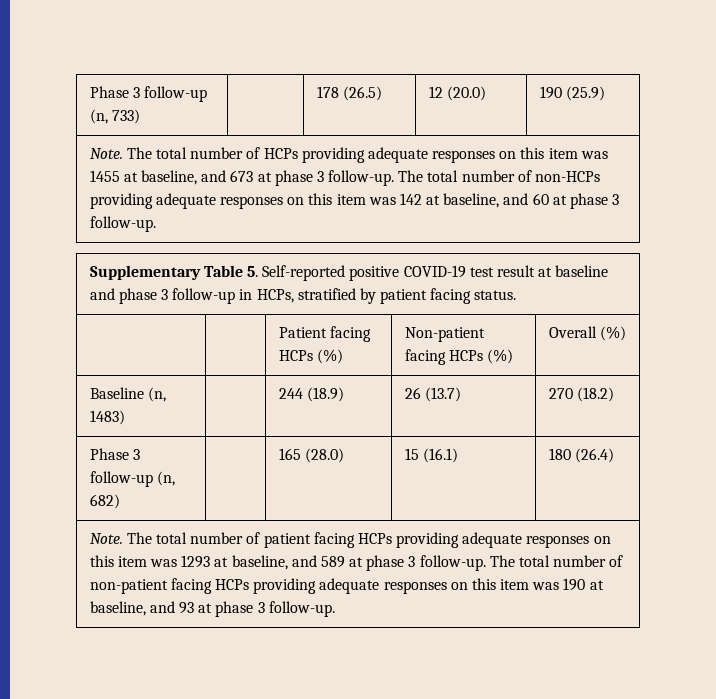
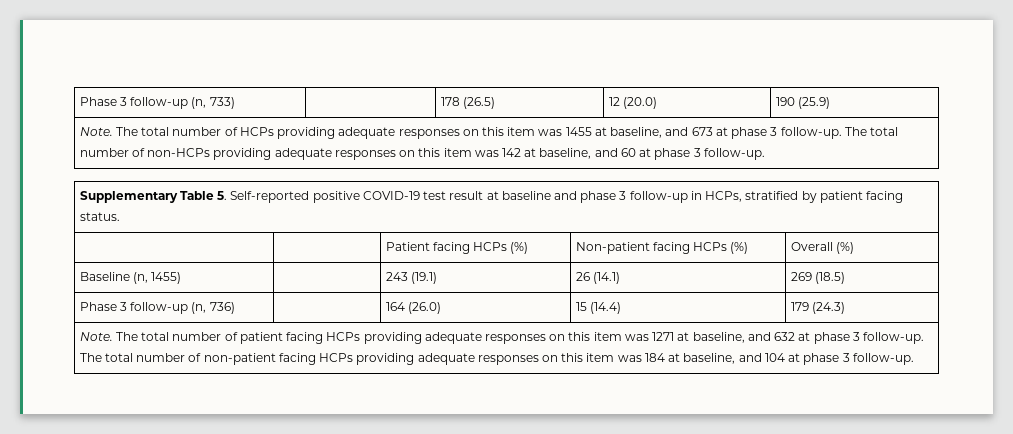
- Baseline (n, 1483) | | 244 (18.9) | 26 (13.7) | 270 (18.2)
- Phase 3 follow-up (n, 682) | | 165 (28.0) | 15 (16.1) | 180 (26.4)
+ Baseline (n, 1455) | | 243 (19.1) | 26 (14.1) | 269 (18.5)
+ Phase 3 follow-up (n, 736) | | 164 (26.0) | 15 (14.4) | 179 (24.3)
- The total number of patient facing HCPs providing adequate responses on this item was 1293 at baseline, and 589 at phase 3 follow-up.
+ The total number of patient facing HCPs providing adequate responses on this item was 1271 at baseline, and 632 at phase 3 follow-up.
- The total number of non-patient facing HCPs providing adequate responses on this item was 190 at baseline, and 93 at phase 3 follow-up.
+ The total number of non-patient facing HCPs providing adequate responses on this item was 184 at baseline, and 104 at phase 3 follow-up.

